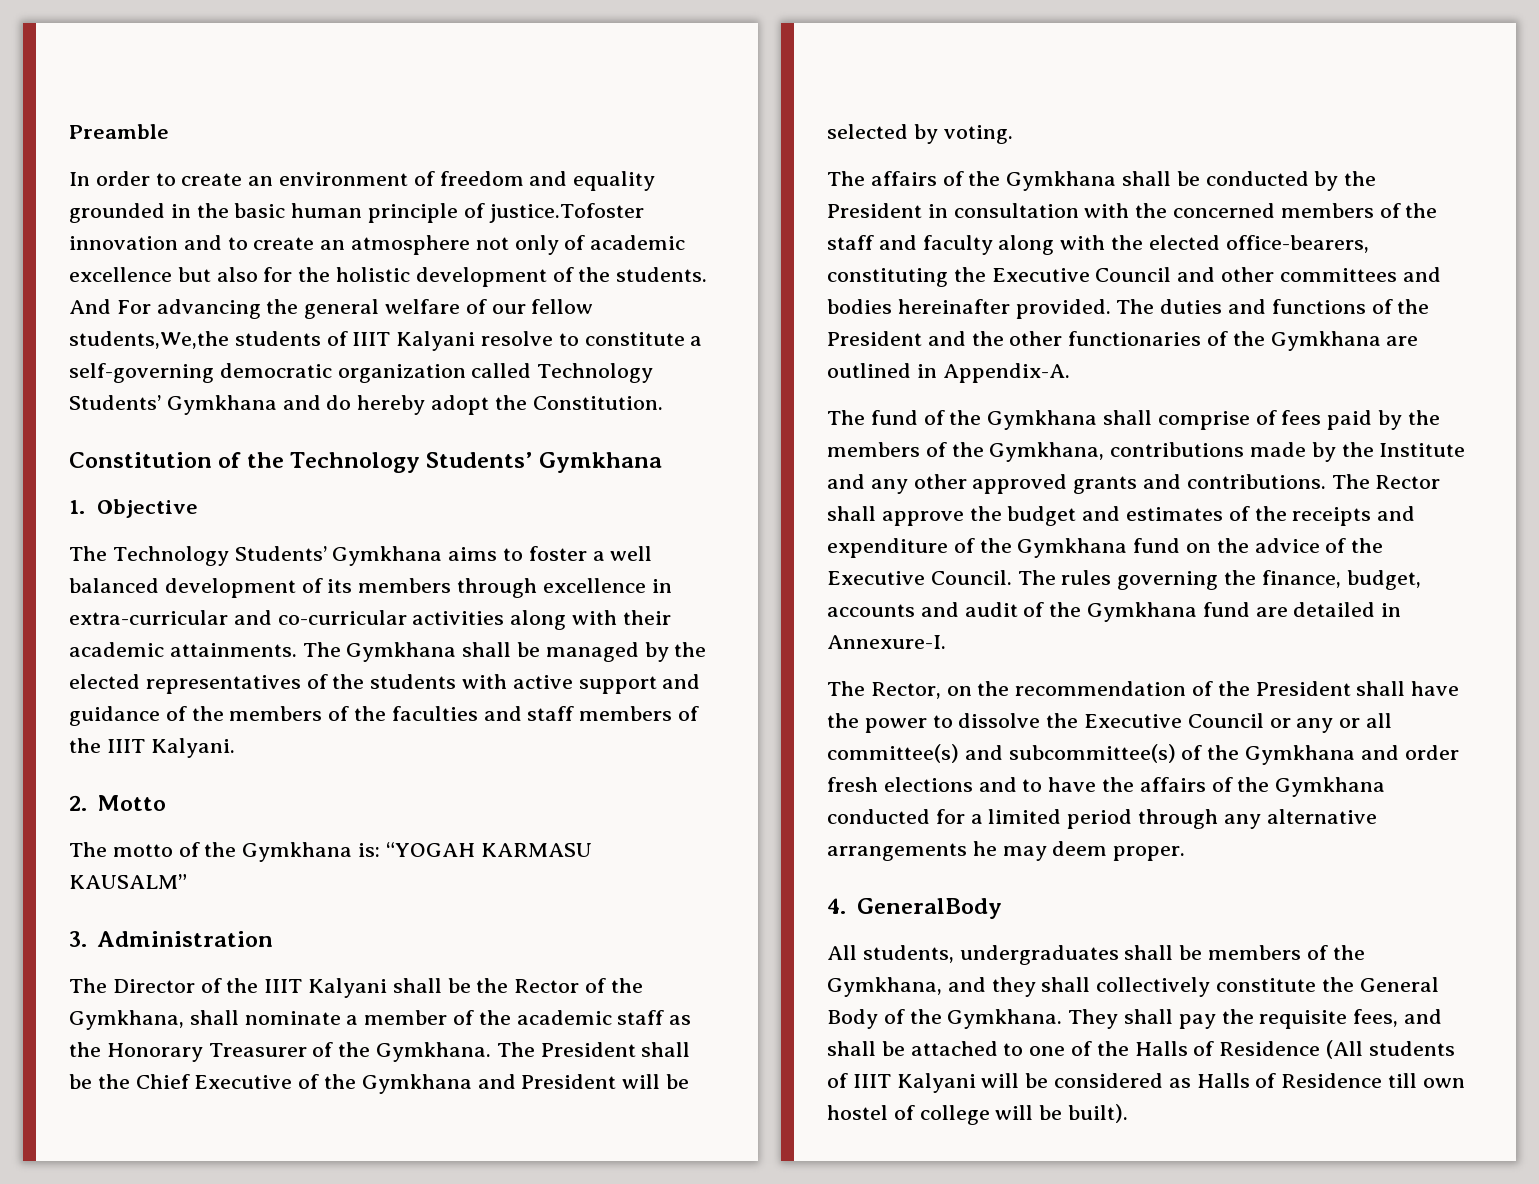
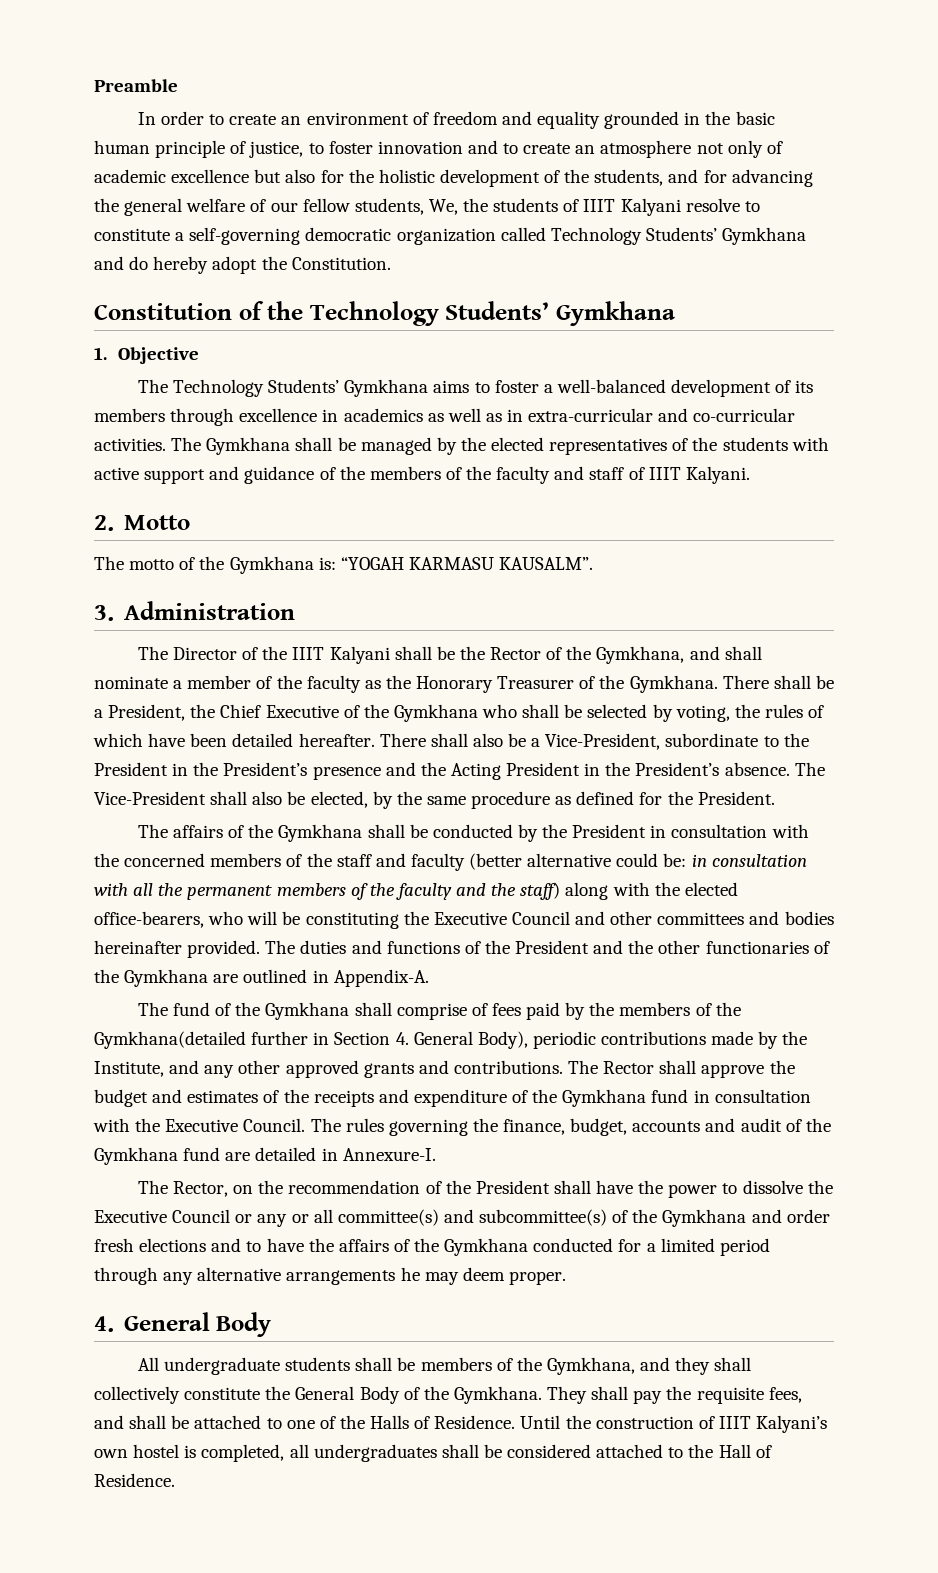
- In order to create an environment of freedom and equality grounded in the basic human principle of justice.Tofoster innovation and to create an atmosphere not only of academic excellence but also for the holistic development of the students. And For advancing the general welfare of our fellow students,We,the students of IIIT Kalyani resolve to constitute a self-governing democratic organization called Technology Students’ Gymkhana and do hereby adopt the Constitution.
+ In order to create an environment of freedom and equality grounded in the basic human principle of justice, to foster innovation and to create an atmosphere not only of academic excellence but also for the holistic development of the students, and for advancing the general welfare of our fellow students, We, the students of IIIT Kalyani resolve to constitute a self-governing democratic organization called Technology Students’ Gymkhana and do hereby adopt the Constitution.
- The Technology Students’ Gymkhana aims to foster a well balanced development of its members through excellence in extra-curricular and co-curricular activities along with their academic attainments.
+ The Technology Students’ Gymkhana aims to foster a well-balanced development of its members through excellence in academics as well as in extra-curricular and co-curricular activities.
- The Gymkhana shall be managed by the elected representatives of the students with active support and guidance of the members of the faculties and staff members of the IIIT Kalyani.
+ The Gymkhana shall be managed by the elected representatives of the students with active support and guidance of the members of the faculty and staff of IIIT Kalyani.
- The motto of the Gymkhana is: “YOGAH KARMASU KAUSALM”
+ The motto of the Gymkhana is: “YOGAH KARMASU KAUSALM”.
- The Director of the IIIT Kalyani shall be the Rector of the Gymkhana, shall nominate a member of the academic staff as the Honorary Treasurer of the Gymkhana.
+ The Director of the IIIT Kalyani shall be the Rector of the Gymkhana, and shall nominate a member of the faculty as the Honorary Treasurer of the Gymkhana.
- The President shall be the Chief Executive of the Gymkhana and President will be selected by voting.
+ There shall be a President, the Chief Executive of the Gymkhana who shall be selected by voting, the rules of which have been detailed hereafter. There shall also be a Vice-President, subordinate to the President in the President’s presence and the Acting President in the President’s absence. The Vice-President shall also be elected, by the same procedure as defined for the President.
- The affairs of the Gymkhana shall be conducted by the President in consultation with the concerned members of the staff and faculty along with the elected office-bearers, constituting the Executive Council and other committees and bodies hereinafter provided.
+ The affairs of the Gymkhana shall be conducted by the President in consultation with the concerned members of the staff and faculty (better alternative could be: in consultation with all the permanent members of the faculty and the staff) along with the elected office-bearers, who will be constituting the Executive Council and other committees and bodies hereinafter provided.
- The fund of the Gymkhana shall comprise of fees paid by the members of the Gymkhana, contributions made by the Institute and any other approved grants and contributions.
+ The fund of the Gymkhana shall comprise of fees paid by the members of the Gymkhana(detailed further in Section 4. General Body), periodic contributions made by the Institute, and any other approved grants and contributions.
- The Rector shall approve the budget and estimates of the receipts and expenditure of the Gymkhana fund on the advice of the Executive Council.
+ The Rector shall approve the budget and estimates of the receipts and expenditure of the Gymkhana fund in consultation with the Executive Council.
- 4. GeneralBody
+ 4. General Body
- All students, undergraduates shall be members of the Gymkhana, and they shall collectively constitute the General Body of the Gymkhana.
+ All undergraduate students shall be members of the Gymkhana, and they shall collectively constitute the General Body of the Gymkhana.
- They shall pay the requisite fees, and shall be attached to one of the Halls of Residence (All students of IIIT Kalyani will be considered as Halls of Residence till own hostel of college will be built).
+ They shall pay the requisite fees, and shall be attached to one of the Halls of Residence. Until the construction of IIIT Kalyani’s own hostel is completed, all undergraduates shall be considered attached to the Hall of Residence.

